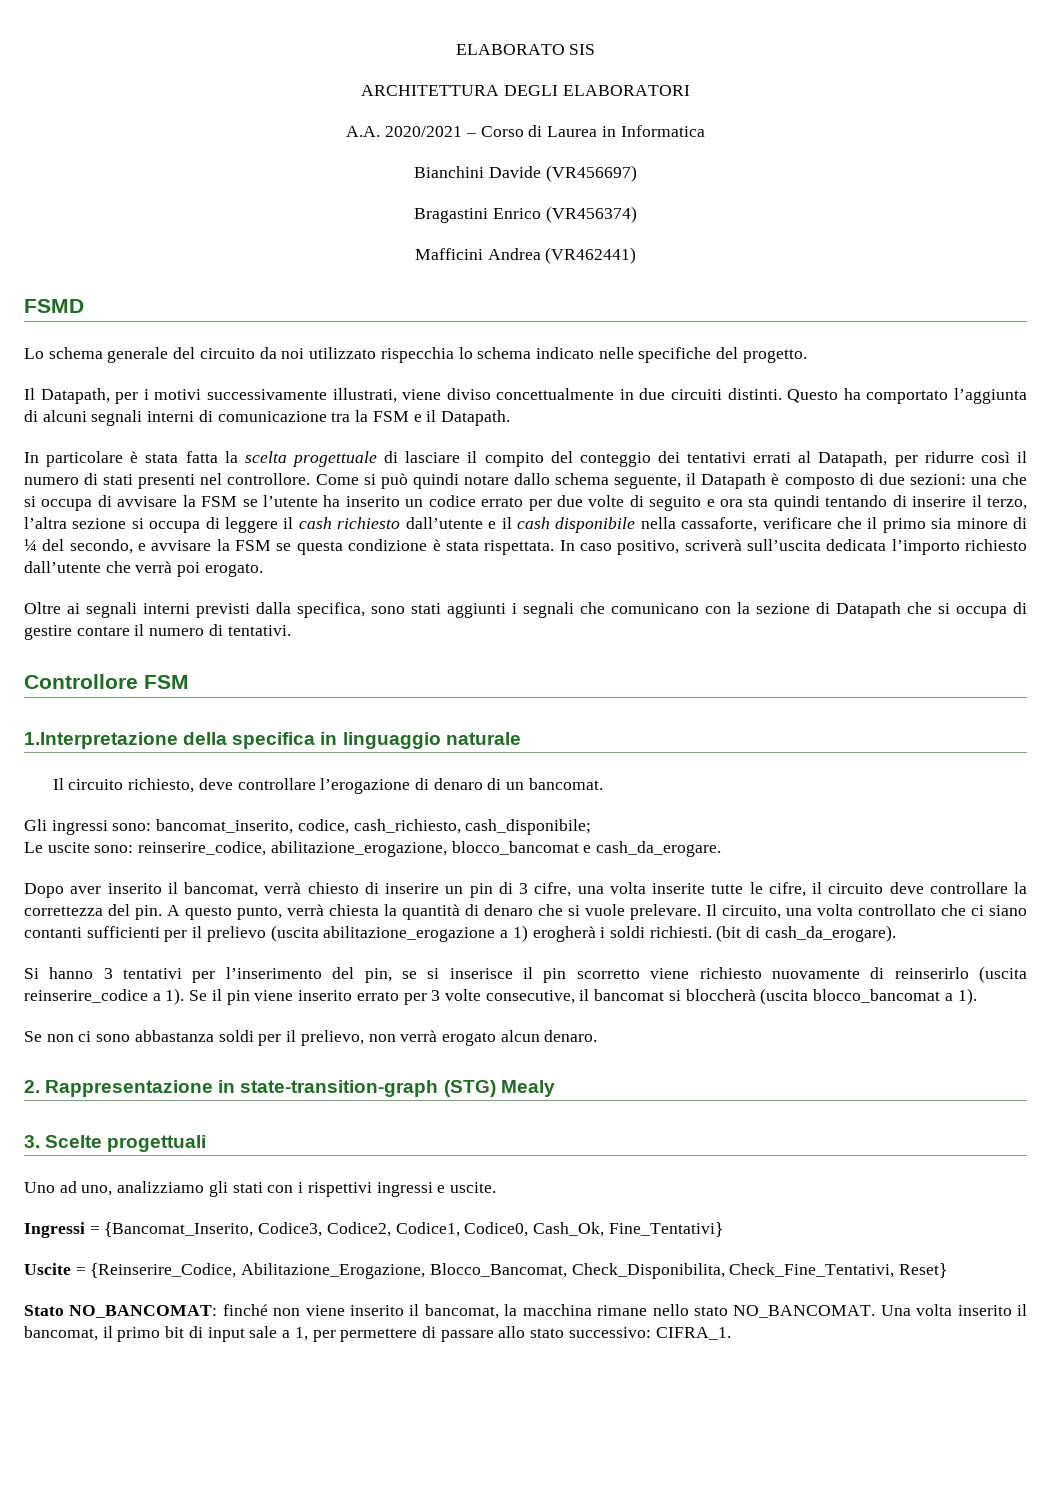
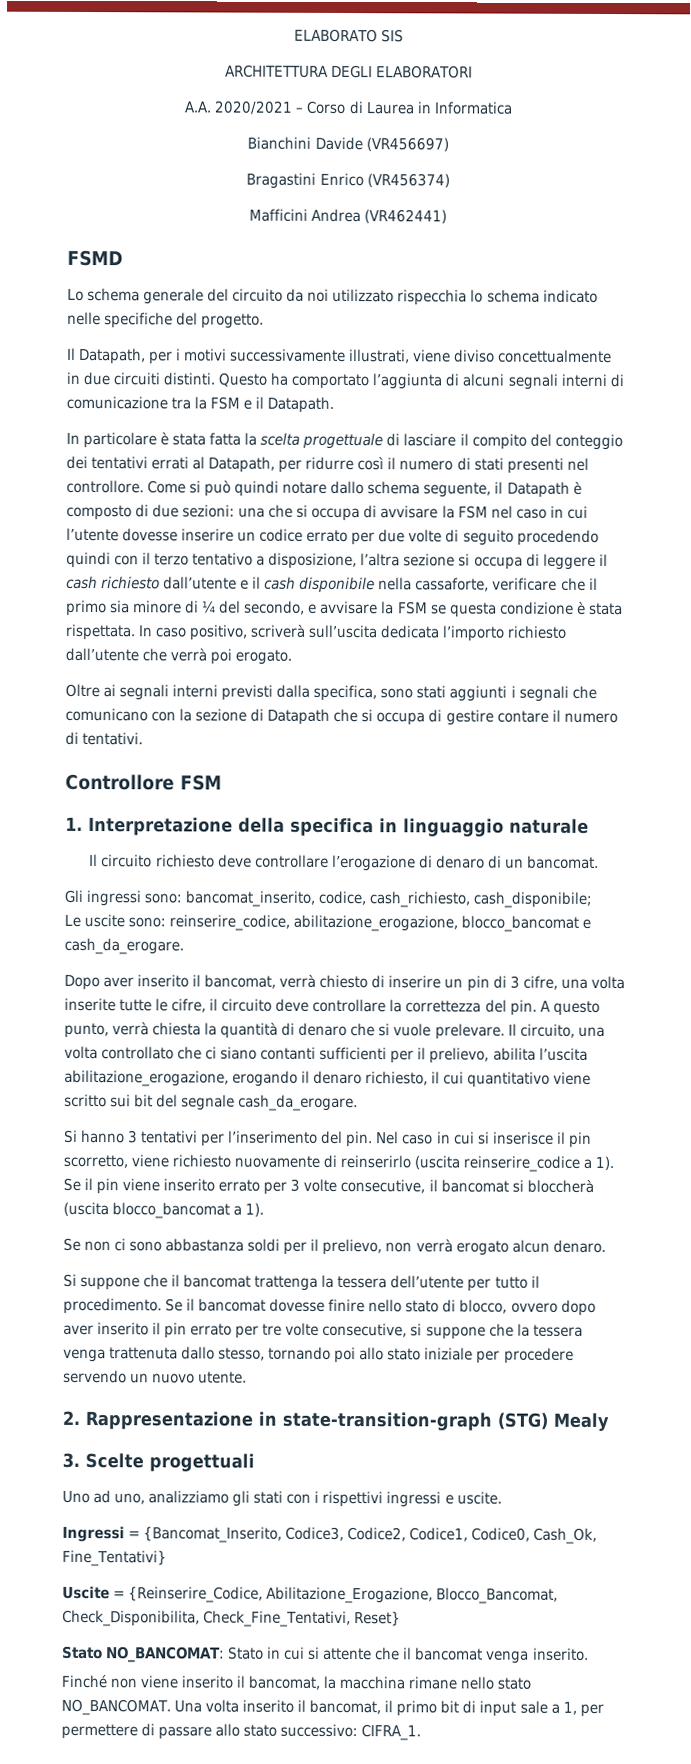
- una che si occupa di avvisare la FSM se l’utente ha inserito un codice errato per due volte di seguito e ora sta quindi tentando di inserire il terzo, l’altra sezione si occupa di leggere il cash richiesto dall’utente e il cash disponibile nella cassaforte, verificare che il primo sia minore di ¼ del secondo, e avvisare la FSM se questa condizione è stata rispettata.
+ una che si occupa di avvisare la FSM nel caso in cui l’utente dovesse inserire un codice errato per due volte di seguito procedendo quindi con il terzo tentativo a disposizione, l’altra sezione si occupa di leggere il cash richiesto dall’utente e il cash disponibile nella cassaforte, verificare che il primo sia minore di ¼ del secondo, e avvisare la FSM se questa condizione è stata rispettata.
- 1.Interpretazione della specifica in linguaggio naturale
+ 1. Interpretazione della specifica in linguaggio naturale
- Il circuito richiesto, deve controllare l’erogazione di denaro di un bancomat.
+ Il circuito richiesto deve controllare l’erogazione di denaro di un bancomat.
- Il circuito, una volta controllato che ci siano contanti sufficienti per il prelievo (uscita abilitazione_erogazione a 1) erogherà i soldi richiesti. (bit di cash_da_erogare).
+ Il circuito, una volta controllato che ci siano contanti sufficienti per il prelievo, abilita l’uscita abilitazione_erogazione, erogando il denaro richiesto, il cui quantitativo viene scritto sui bit del segnale cash_da_erogare.
- Si hanno 3 tentativi per l’inserimento del pin, se si inserisce il pin scorretto viene richiesto nuovamente di reinserirlo (uscita reinserire_codice a 1).
+ Si hanno 3 tentativi per l’inserimento del pin. Nel caso in cui si inserisce il pin scorretto, viene richiesto nuovamente di reinserirlo (uscita reinserire_codice a 1).
+ Si suppone che il bancomat trattenga la tessera dell’utente per tutto il procedimento. Se il bancomat dovesse finire nello stato di blocco, ovvero dopo aver inserito il pin errato per tre volte consecutive, si suppone che la tessera venga trattenuta dallo stesso, tornando poi allo stato iniziale per procedere servendo un nuovo utente.
- Stato NO_BANCOMAT: finché non viene inserito il bancomat, la macchina rimane nello stato NO_BANCOMAT.
+ Stato NO_BANCOMAT: Stato in cui si attente che il bancomat venga inserito.
+ Finché non viene inserito il bancomat, la macchina rimane nello stato NO_BANCOMAT.

